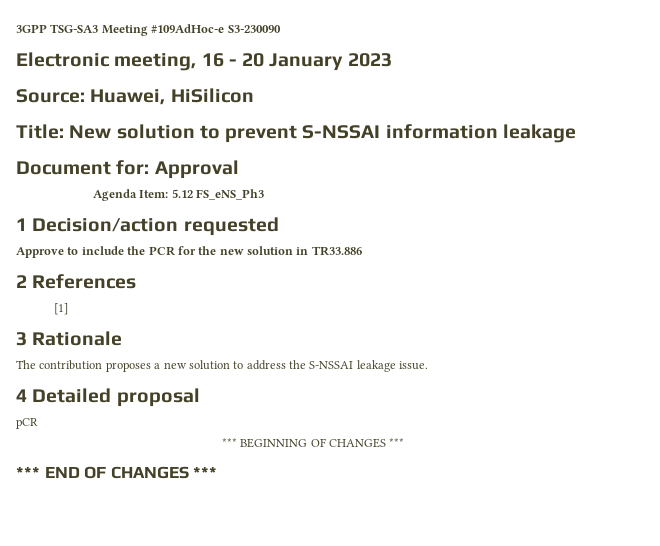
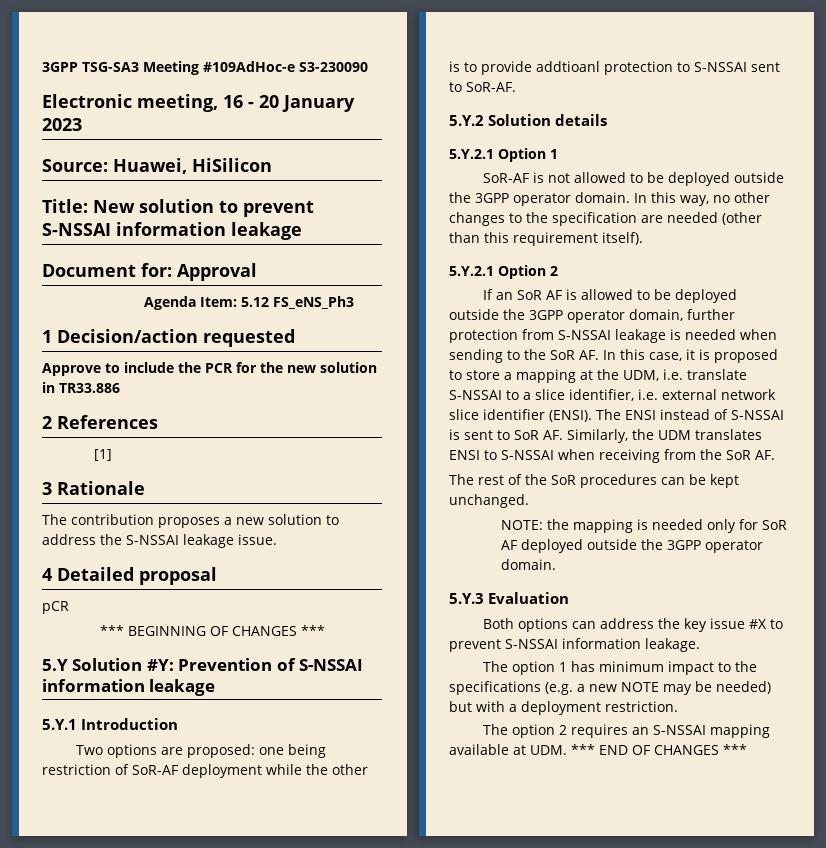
- *** END OF CHANGES ***
+ 5.Y Solution #Y: Prevention of S-NSSAI information leakage
+ 5.Y.1 Introduction
+ Two options are proposed: one being restriction of SoR-AF deployment while the other is to provide addtioanl protection to S-NSSAI sent to SoR-AF.
+ 5.Y.2 Solution details
+ 5.Y.2.1 Option 1
+ SoR-AF is not allowed to be deployed outside the 3GPP operator domain. In this way, no other changes to the specification are needed (other than this requirement itself).
+ 5.Y.2.1 Option 2
+ If an SoR AF is allowed to be deployed outside the 3GPP operator domain, further protection from S-NSSAI leakage is needed when sending to the SoR AF. In this case, it is proposed to store a mapping at the UDM, i.e. translate S-NSSAI to a slice identifier, i.e. external network slice identifier (ENSI). The ENSI instead of S-NSSAI is sent to SoR AF. Similarly, the UDM translates ENSI to S-NSSAI when receiving from the SoR AF.
+ The rest of the SoR procedures can be kept unchanged.
+ NOTE: the mapping is needed only for SoR AF deployed outside the 3GPP operator domain.
+ 5.Y.3 Evaluation
+ Both options can address the key issue #X to prevent S-NSSAI information leakage.
+ The option 1 has minimum impact to the specifications (e.g. a new NOTE may be needed) but with a deployment restriction.
+ The option 2 requires an S-NSSAI mapping available at UDM. *** END OF CHANGES ***

